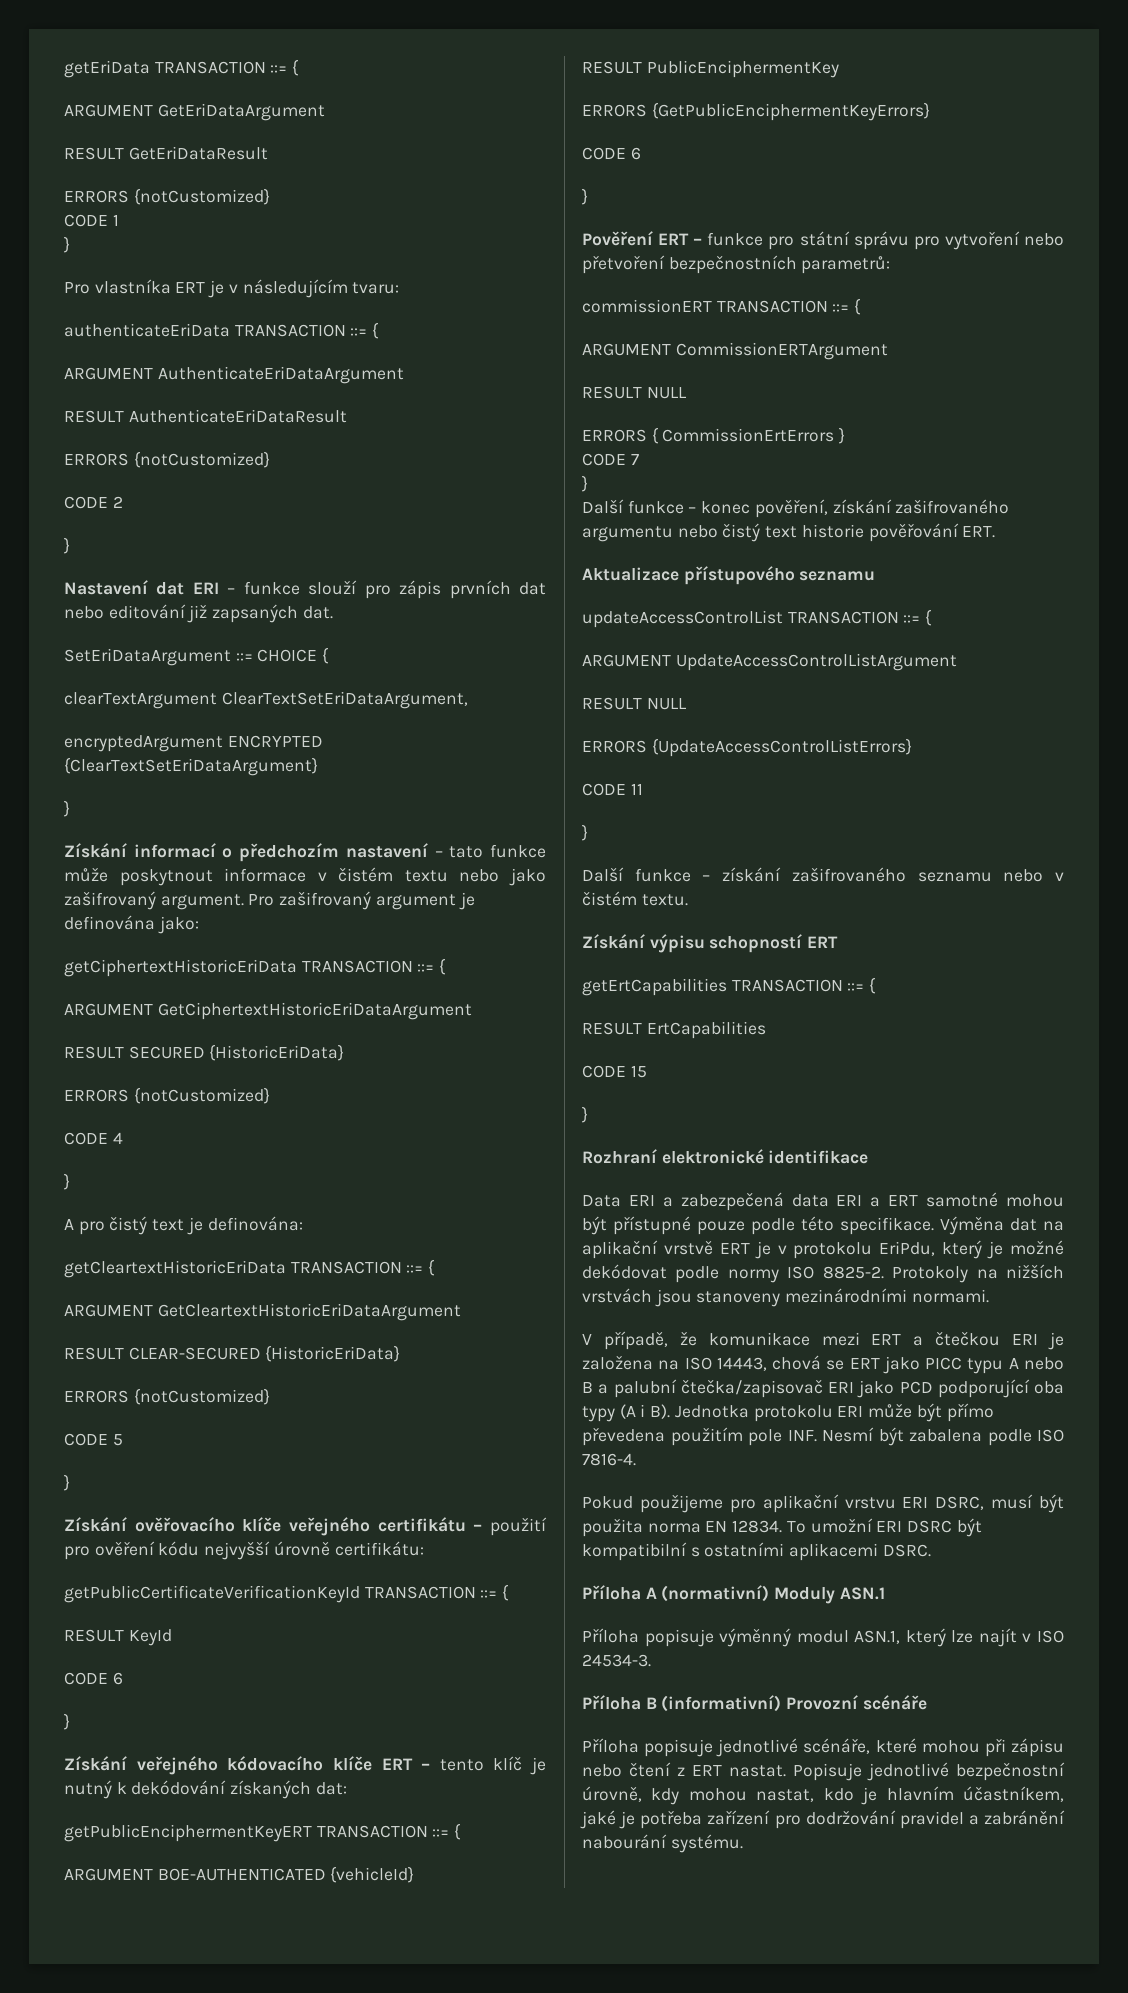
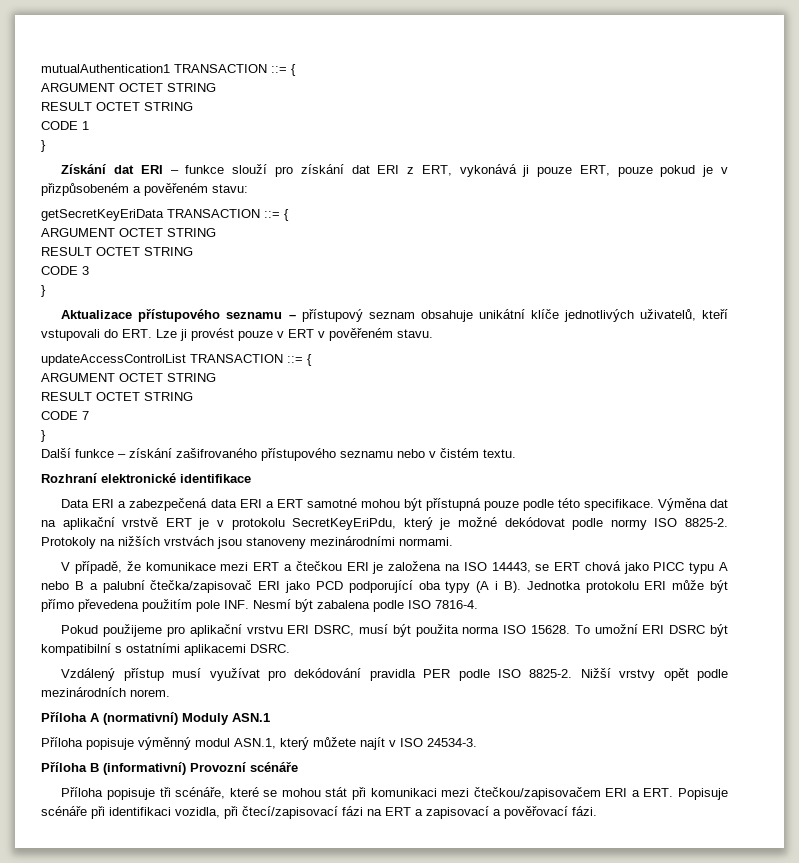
- getEriData TRANSACTION ::= {
- ARGUMENT GetEriDataArgument
- RESULT GetEriDataResult
- ERRORS {notCustomized}
+ mutualAuthentication1 TRANSACTION ::= {
+ ARGUMENT OCTET STRING
+ RESULT OCTET STRING
- Pro vlastníka ERT je v následujícím tvaru:
- authenticateEriData TRANSACTION ::= {
- ARGUMENT AuthenticateEriDataArgument
- RESULT AuthenticateEriDataResult
- ERRORS {notCustomized}
- CODE 2
+ Získání dat ERI – funkce slouží pro získání dat ERI z ERT, vykonává ji pouze ERT, pouze pokud je v přizpůsobeném a pověřeném stavu:
+ getSecretKeyEriData TRANSACTION ::= {
+ ARGUMENT OCTET STRING
+ RESULT OCTET STRING
+ CODE 3
  }
- Nastavení dat ERI – funkce slouží pro zápis prvních dat nebo editování již zapsaných dat.
- SetEriDataArgument ::= CHOICE {
- clearTextArgument ClearTextSetEriDataArgument,
- encryptedArgument ENCRYPTED {ClearTextSetEriDataArgument}
- }
- Získání informací o předchozím nastavení – tato funkce může poskytnout informace v čistém textu nebo jako zašifrovaný argument. Pro zašifrovaný argument je definována jako:
- getCiphertextHistoricEriData TRANSACTION ::= {
- ARGUMENT GetCiphertextHistoricEriDataArgument
- RESULT SECURED {HistoricEriData}
- ERRORS {notCustomized}
- CODE 4
- }
- A pro čistý text je definována:
- getCleartextHistoricEriData TRANSACTION ::= {
- ARGUMENT GetCleartextHistoricEriDataArgument
- RESULT CLEAR-SECURED {HistoricEriData}
- ERRORS {notCustomized}
- CODE 5
- }
- Získání ověřovacího klíče veřejného certifikátu – použití pro ověření kódu nejvyšší úrovně certifikátu:
- getPublicCertificateVerificationKeyId TRANSACTION ::= {
- RESULT KeyId
- CODE 6
- }
- Získání veřejného kódovacího klíče ERT – tento klíč je nutný k dekódování získaných dat:
- getPublicEnciphermentKeyERT TRANSACTION ::= {
- ARGUMENT BOE-AUTHENTICATED {vehicleId}
- RESULT PublicEnciphermentKey
- ERRORS {GetPublicEnciphermentKeyErrors}
- CODE 6
- }
- Pověření ERT – funkce pro státní správu pro vytvoření nebo přetvoření bezpečnostních parametrů:
- commissionERT TRANSACTION ::= {
- ARGUMENT CommissionERTArgument
- RESULT NULL
- ERRORS { CommissionErtErrors }
+ Aktualizace přístupového seznamu – přístupový seznam obsahuje unikátní klíče jednotlivých uživatelů, kteří vstupovali do ERT. Lze ji provést pouze v ERT v pověřeném stavu.
+ updateAccessControlList TRANSACTION ::= {
+ ARGUMENT OCTET STRING
+ RESULT OCTET STRING
- Další funkce – konec pověření, získání zašifrovaného argumentu nebo čistý text historie pověřování ERT.
- Aktualizace přístupového seznamu
- updateAccessControlList TRANSACTION ::= {
- ARGUMENT UpdateAccessControlListArgument
- RESULT NULL
- ERRORS {UpdateAccessControlListErrors}
- CODE 11
- }
- Další funkce – získání zašifrovaného seznamu nebo v čistém textu.
- Získání výpisu schopností ERT
- getErtCapabilities TRANSACTION ::= {
- RESULT ErtCapabilities
- CODE 15
- }
+ Další funkce – získání zašifrovaného přístupového seznamu nebo v čistém textu.
- Data ERI a zabezpečená data ERI a ERT samotné mohou být přístupné pouze podle této specifikace.
+ Data ERI a zabezpečená data ERI a ERT samotné mohou být přístupná pouze podle této specifikace.
- Výměna dat na aplikační vrstvě ERT je v protokolu EriPdu, který je možné dekódovat podle normy ISO 8825-2.
+ Výměna dat na aplikační vrstvě ERT je v protokolu SecretKeyEriPdu, který je možné dekódovat podle normy ISO 8825-2.
- V případě, že komunikace mezi ERT a čtečkou ERI je založena na ISO 14443, chová se ERT jako PICC typu A nebo B a palubní čtečka/zapisovač ERI jako PCD podporující oba typy (A i B). Jednotka protokolu ERI může být přímo převedena použitím pole INF. Nesmí být zabalena podle ISO 7816-4.
+ V případě, že komunikace mezi ERT a čtečkou ERI je založena na ISO 14443, se ERT chová jako PICC typu A nebo B a palubní čtečka/zapisovač ERI jako PCD podporující oba typy (A i B). Jednotka protokolu ERI může být přímo převedena použitím pole INF. Nesmí být zabalena podle ISO 7816-4.
- Pokud použijeme pro aplikační vrstvu ERI DSRC, musí být použita norma EN 12834.
+ Pokud použijeme pro aplikační vrstvu ERI DSRC, musí být použita norma ISO 15628.
+ Vzdálený přístup musí využívat pro dekódování pravidla PER podle ISO 8825-2. Nižší vrstvy opět podle mezinárodních norem.
- Příloha popisuje výměnný modul ASN.1, který lze najít v ISO 24534-3.
+ Příloha popisuje výměnný modul ASN.1, který můžete najít v ISO 24534-3.
- Příloha popisuje jednotlivé scénáře, které mohou při zápisu nebo čtení z ERT nastat. Popisuje jednotlivé bezpečnostní úrovně, kdy mohou nastat, kdo je hlavním účastníkem, jaké je potřeba zařízení pro dodržování pravidel a zabránění nabourání systému.
+ Příloha popisuje tři scénáře, které se mohou stát při komunikaci mezi čtečkou/zapisovačem ERI a ERT. Popisuje scénáře při identifikaci vozidla, při čtecí/zapisovací fázi na ERT a zapisovací a pověřovací fázi.

